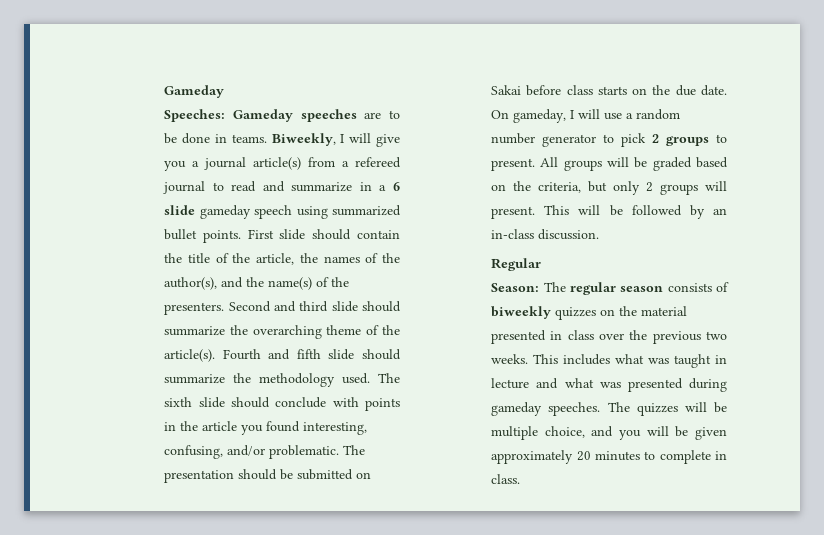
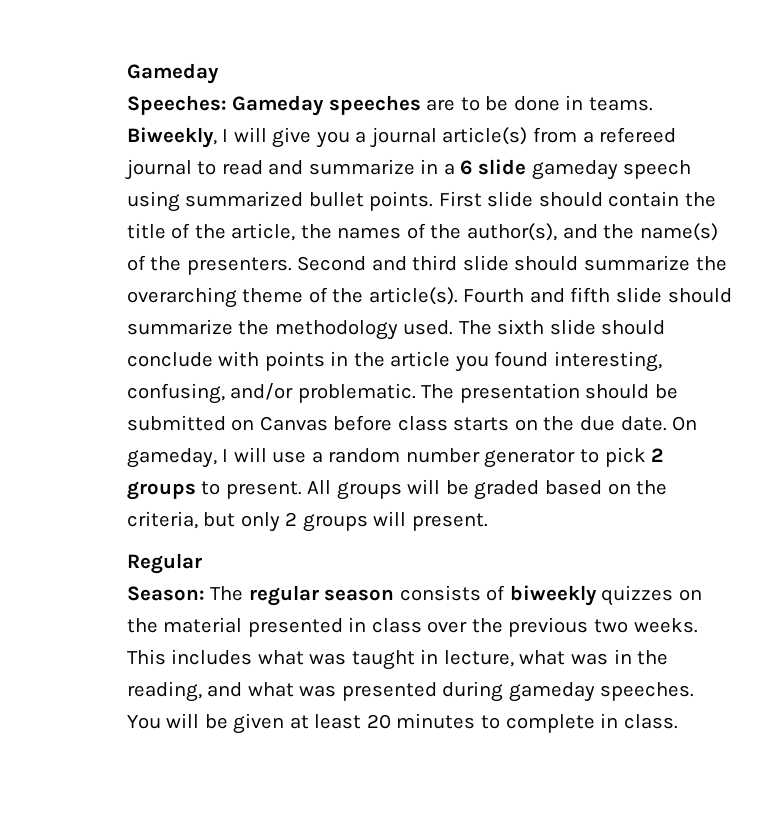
- The presentation should be submitted on Sakai before class starts on the due date.
+ The presentation should be submitted on Canvas before class starts on the due date.
- This will be followed by an in-class discussion.
- This includes what was taught in lecture and what was presented during gameday speeches.
+ This includes what was taught in lecture, what was in the reading, and what was presented during gameday speeches.
- The quizzes will be multiple choice, and you will be given approximately 20 minutes to complete in class.
+ You will be given at least 20 minutes to complete in class.

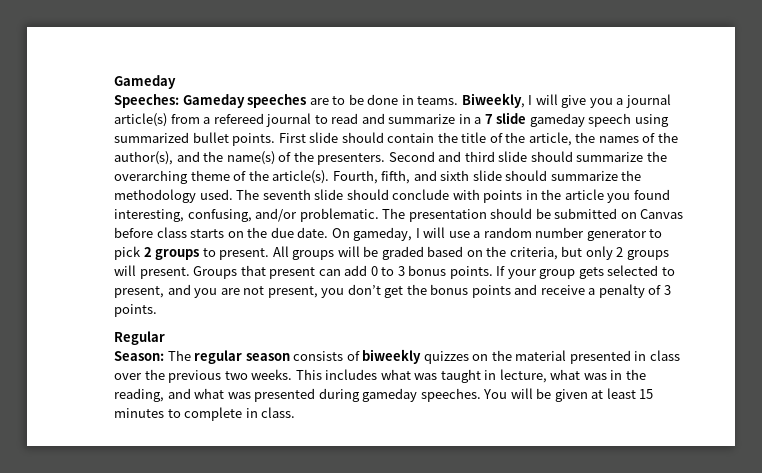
- Biweekly, I will give you a journal article(s) from a refereed journal to read and summarize in a 6 slide gameday speech using summarized bullet points.
+ Biweekly, I will give you a journal article(s) from a refereed journal to read and summarize in a 7 slide gameday speech using summarized bullet points.
- Fourth and fifth slide should summarize the methodology used.
+ Fourth, fifth, and sixth slide should summarize the methodology used.
- The sixth slide should conclude with points in the article you found interesting, confusing, and/or problematic.
+ The seventh slide should conclude with points in the article you found interesting, confusing, and/or problematic.
+ Groups that present can add 0 to 3 bonus points. If your group gets selected to present, and you are not present, you don’t get the bonus points and receive a penalty of 3 points.
- You will be given at least 20 minutes to complete in class.
+ You will be given at least 15 minutes to complete in class.

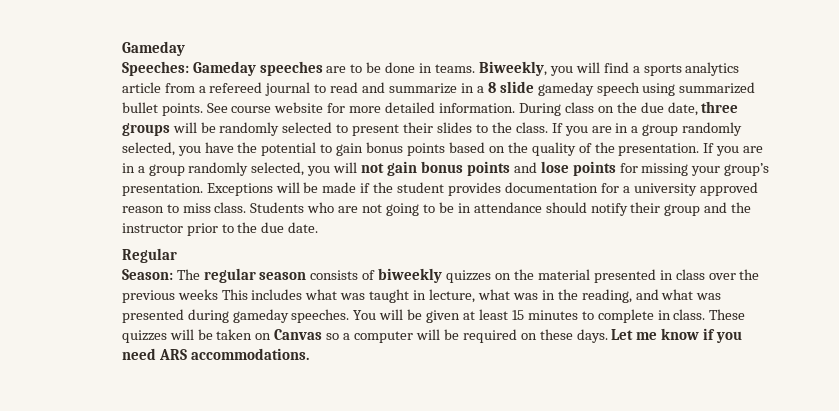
- Biweekly, I will give you a journal article(s) from a refereed journal to read and summarize in a 7 slide gameday speech using summarized bullet points.
+ Biweekly, you will find a sports analytics article from a refereed journal to read and summarize in a 8 slide gameday speech using summarized bullet points.
- First slide should contain the title of the article, the names of the author(s), and the name(s) of the presenters. Second and third slide should summarize the overarching theme of the article(s). Fourth, fifth, and sixth slide should summarize the methodology used. The seventh slide should conclude with points in the article you found interesting, confusing, and/or problematic. The presentation should be submitted on Canvas before class starts on the due date. On gameday, I will use a random number generator to pick 2 groups to present. All groups will be graded based on the criteria, but only 2 groups will present. Groups that present can add 0 to 3 bonus points. If your group gets selected to present, and you are not present, you don’t get the bonus points and receive a penalty of 3 points.
+ See course website for more detailed information. During class on the due date, three groups will be randomly selected to present their slides to the class. If you are in a group randomly selected, you have the potential to gain bonus points based on the quality of the presentation. If you are in a group randomly selected, you will not gain bonus points and lose points for missing your group’s presentation. Exceptions will be made if the student provides documentation for a university approved reason to miss class. Students who are not going to be in attendance should notify their group and the instructor prior to the due date.
- Season: The regular season consists of biweekly quizzes on the material presented in class over the previous two weeks. This includes what was taught in lecture, what was in the reading, and what was presented during gameday speeches.
+ Season: The regular season consists of biweekly quizzes on the material presented in class over the previous weeks This includes what was taught in lecture, what was in the reading, and what was presented during gameday speeches.
+ These quizzes will be taken on Canvas so a computer will be required on these days. Let me know if you need ARS accommodations.

